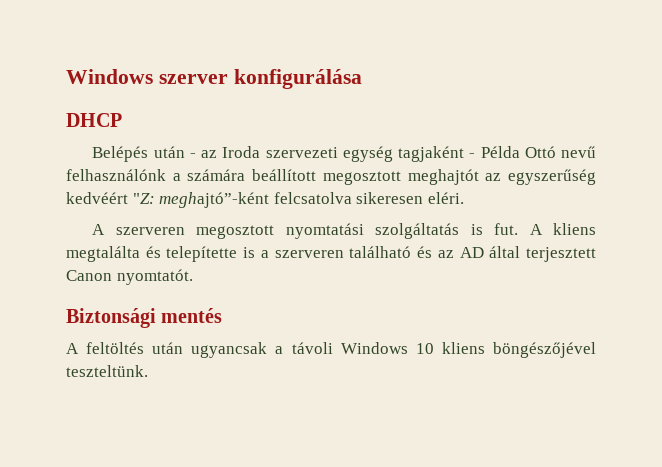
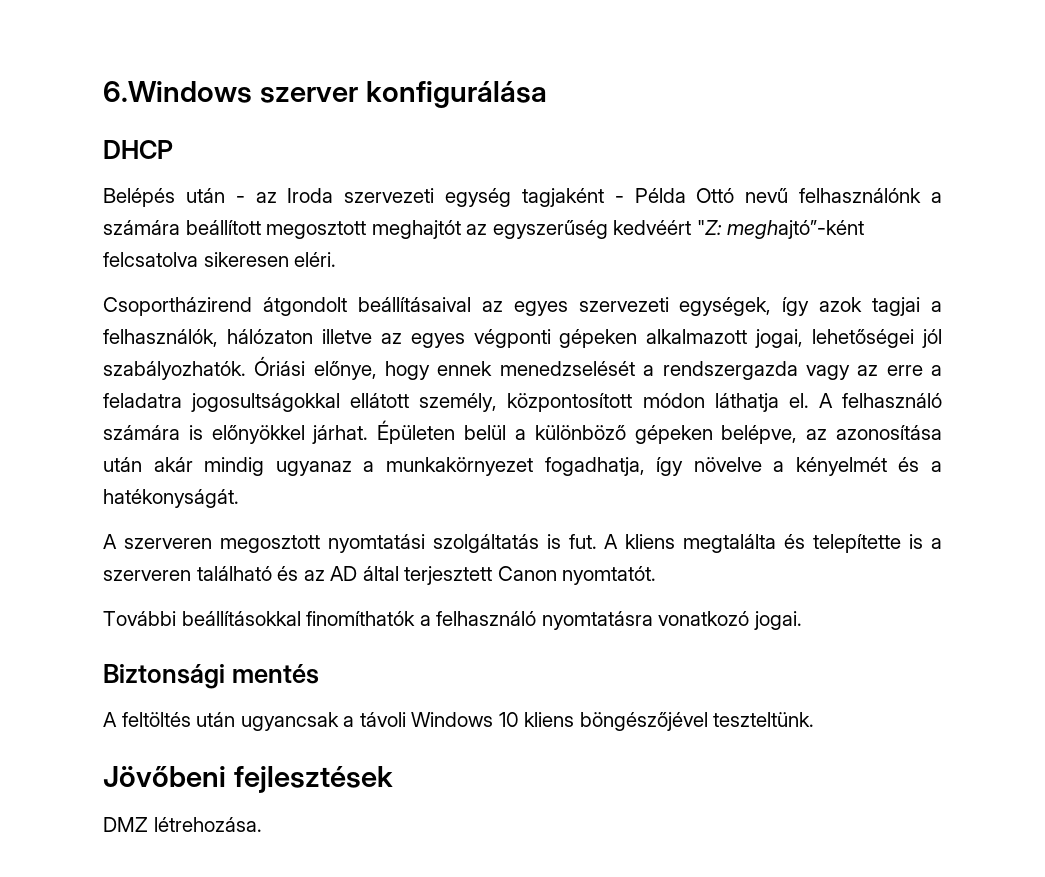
- Windows szerver konfigurálása
+ 6.Windows szerver konfigurálása
+ Csoportházirend átgondolt beállításaival az egyes szervezeti egységek, így azok tagjai a felhasználók, hálózaton illetve az egyes végponti gépeken alkalmazott jogai, lehetőségei jól szabályozhatók. Óriási előnye, hogy ennek menedzselését a rendszergazda vagy az erre a feladatra jogosultságokkal ellátott személy, központosított módon láthatja el. A felhasználó számára is előnyökkel járhat. Épületen belül a különböző gépeken belépve, az azonosítása után akár mindig ugyanaz a munkakörnyezet fogadhatja, így növelve a kényelmét és a hatékonyságát.
+ További beállításokkal finomíthatók a felhasználó nyomtatásra vonatkozó jogai.
+ Jövőbeni fejlesztések
+ DMZ létrehozása.

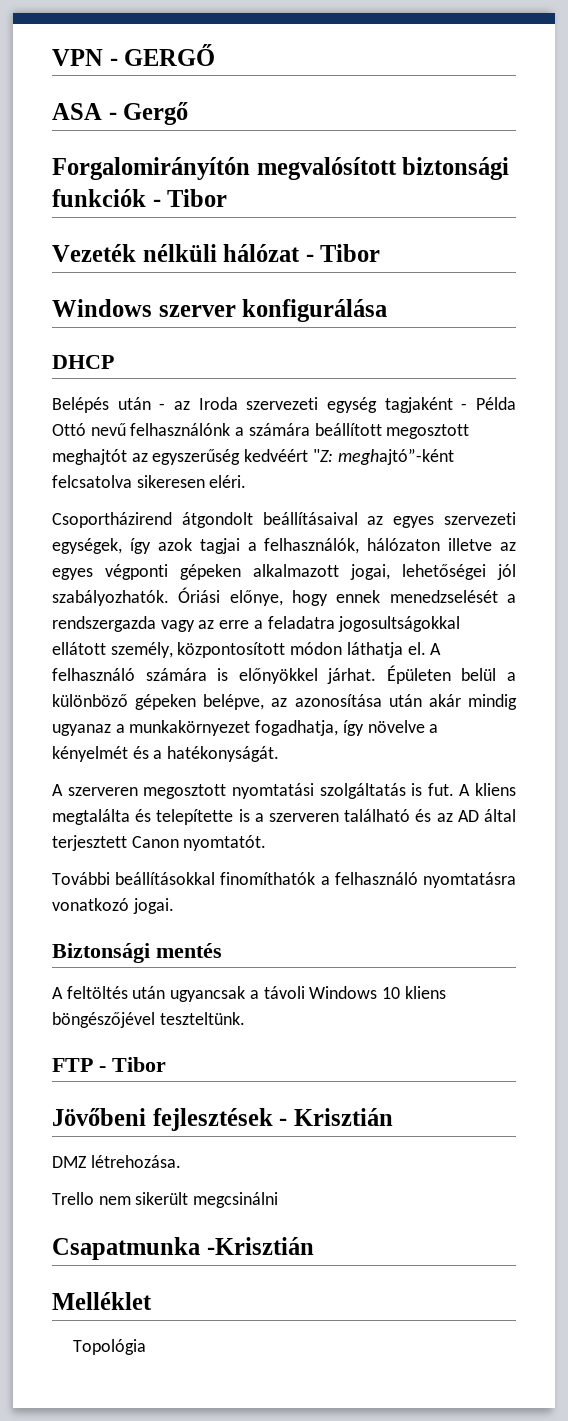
- 6.Windows szerver konfigurálása
+ VPN - GERGŐ
+ ASA - Gergő
+ Forgalomirányítón megvalósított biztonsági funkciók - Tibor
+ Vezeték nélküli hálózat - Tibor
+ Windows szerver konfigurálása
+ FTP - Tibor
- Jövőbeni fejlesztések
+ Jövőbeni fejlesztések - Krisztián
+ Trello nem sikerült megcsinálni
+ Csapatmunka -Krisztián
+ Melléklet
+ Topológia

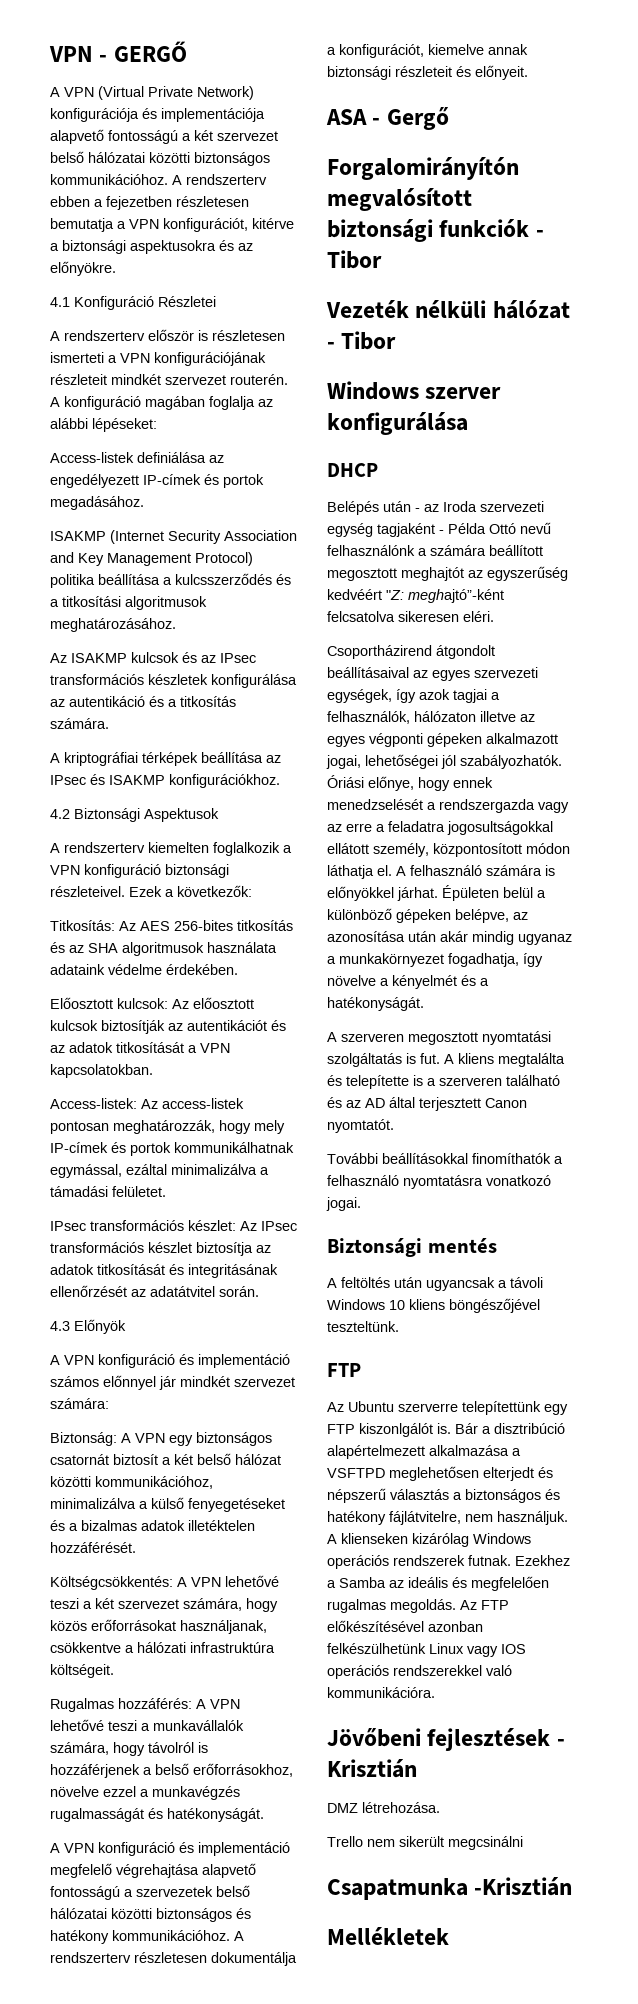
+ A VPN (Virtual Private Network) konfigurációja és implementációja alapvető fontosságú a két szervezet belső hálózatai közötti biztonságos kommunikációhoz. A rendszerterv ebben a fejezetben részletesen bemutatja a VPN konfigurációt, kitérve a biztonsági aspektusokra és az előnyökre.
+ 4.1 Konfiguráció Részletei
+ A rendszerterv először is részletesen ismerteti a VPN konfigurációjának részleteit mindkét szervezet routerén. A konfiguráció magában foglalja az alábbi lépéseket:
+ Access-listek definiálása az engedélyezett IP-címek és portok megadásához.
+ ISAKMP (Internet Security Association and Key Management Protocol) politika beállítása a kulcsszerződés és a titkosítási algoritmusok meghatározásához.
+ Az ISAKMP kulcsok és az IPsec transformációs készletek konfigurálása az autentikáció és a titkosítás számára.
+ A kriptográfiai térképek beállítása az IPsec és ISAKMP konfigurációkhoz.
+ 4.2 Biztonsági Aspektusok
+ A rendszerterv kiemelten foglalkozik a VPN konfiguráció biztonsági részleteivel. Ezek a következők:
+ Titkosítás: Az AES 256-bites titkosítás és az SHA algoritmusok használata adataink védelme érdekében.
+ Előosztott kulcsok: Az előosztott kulcsok biztosítják az autentikációt és az adatok titkosítását a VPN kapcsolatokban.
+ Access-listek: Az access-listek pontosan meghatározzák, hogy mely IP-címek és portok kommunikálhatnak egymással, ezáltal minimalizálva a támadási felületet.
+ IPsec transformációs készlet: Az IPsec transformációs készlet biztosítja az adatok titkosítását és integritásának ellenőrzését az adatátvitel során.
+ 4.3 Előnyök
+ A VPN konfiguráció és implementáció számos előnnyel jár mindkét szervezet számára:
+ Biztonság: A VPN egy biztonságos csatornát biztosít a két belső hálózat közötti kommunikációhoz, minimalizálva a külső fenyegetéseket és a bizalmas adatok illetéktelen hozzáférését.
+ Költségcsökkentés: A VPN lehetővé teszi a két szervezet számára, hogy közös erőforrásokat használjanak, csökkentve a hálózati infrastruktúra költségeit.
+ Rugalmas hozzáférés: A VPN lehetővé teszi a munkavállalók számára, hogy távolról is hozzáférjenek a belső erőforrásokhoz, növelve ezzel a munkavégzés rugalmasságát és hatékonyságát.
+ A VPN konfiguráció és implementáció megfelelő végrehajtása alapvető fontosságú a szervezetek belső hálózatai közötti biztonságos és hatékony kommunikációhoz. A rendszerterv részletesen dokumentálja a konfigurációt, kiemelve annak biztonsági részleteit és előnyeit.
  A feltöltés után ugyancsak a távoli Windows 10 kliens böngészőjével teszteltünk.
- FTP - Tibor
+ FTP
+ Az Ubuntu szerverre telepítettünk egy FTP kiszonlgálót is. Bár a disztribúció alapértelmezett alkalmazása a VSFTPD meglehetősen elterjedt és népszerű választás a biztonságos és hatékony fájlátvitelre, nem használjuk. A klienseken kizárólag Windows operációs rendszerek futnak. Ezekhez a Samba az ideális és megfelelően rugalmas megoldás. Az FTP előkészítésével azonban felkészülhetünk Linux vagy IOS operációs rendszerekkel való kommunikációra.
- Melléklet
- Topológia
+ Mellékletek

